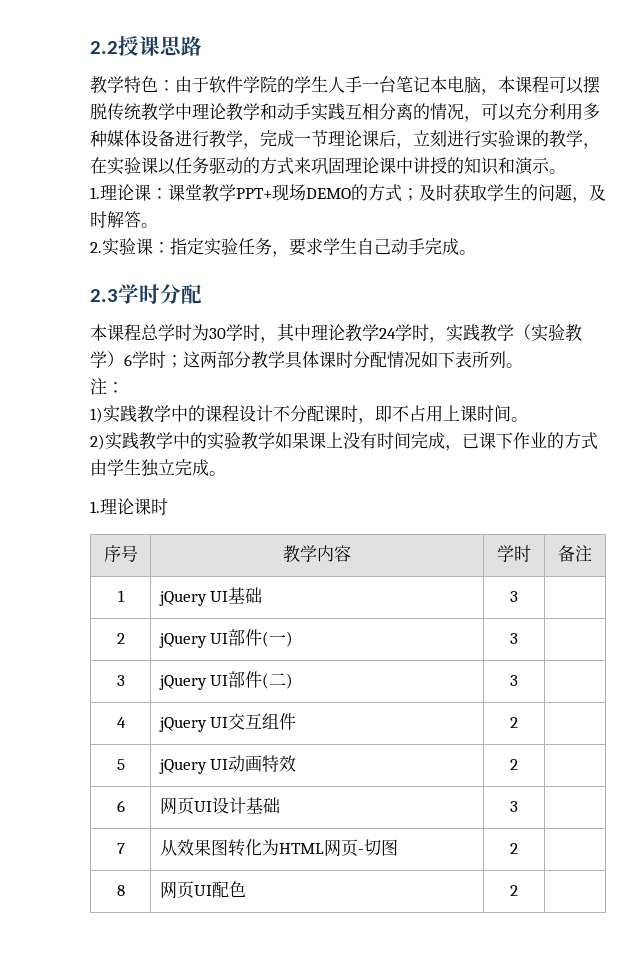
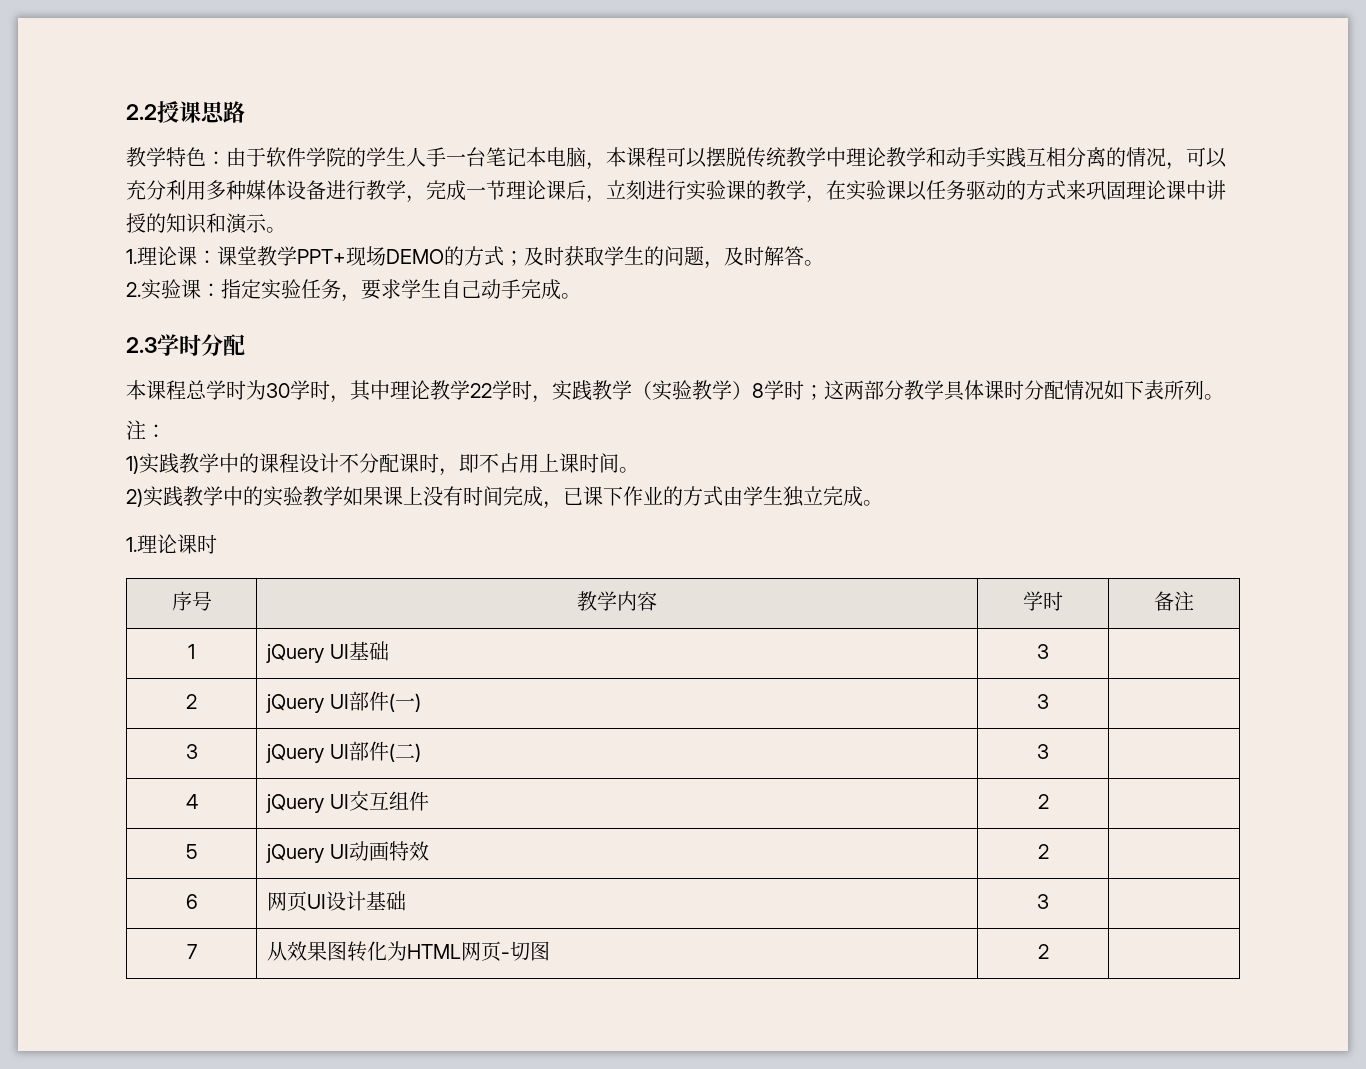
- 本课程总学时为30学时，其中理论教学24学时，实践教学（实验教学）6学时；这两部分教学具体课时分配情况如下表所列。
+ 本课程总学时为30学时，其中理论教学22学时，实践教学（实验教学）8学时；这两部分教学具体课时分配情况如下表所列。
- 8 | 网页UI配色 | 2 |

